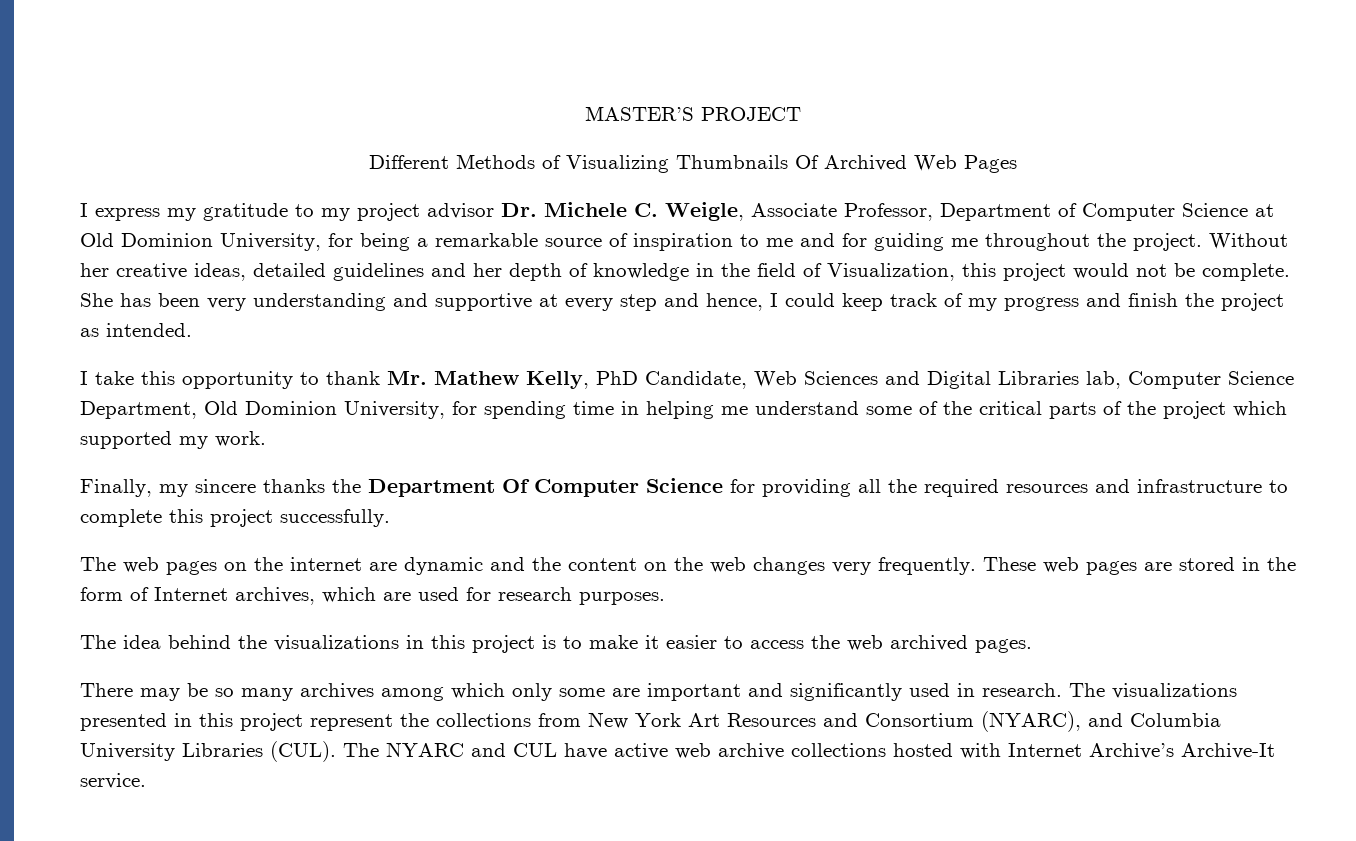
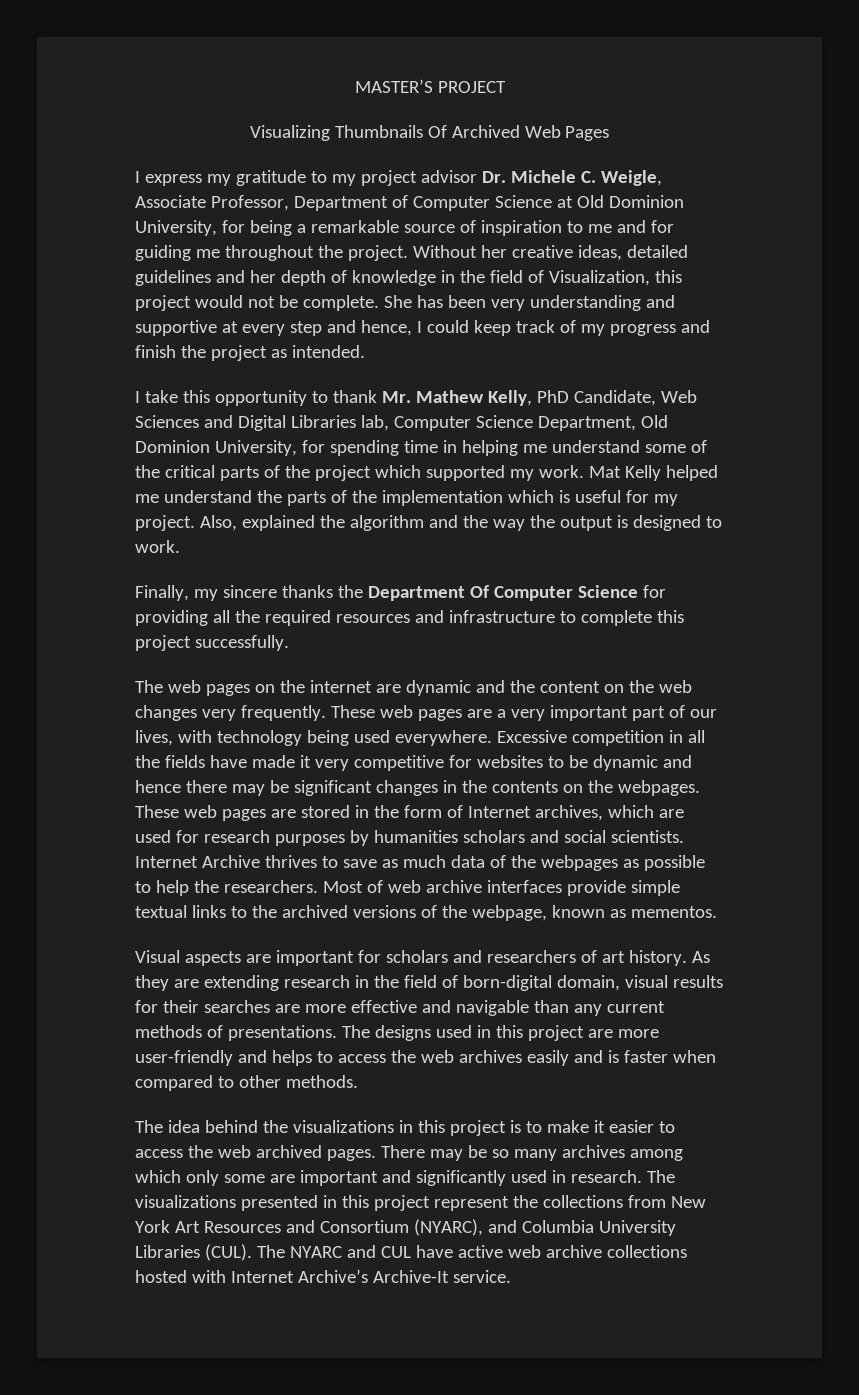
- Different Methods of Visualizing Thumbnails Of Archived Web Pages
+ Visualizing Thumbnails Of Archived Web Pages
+ Mat Kelly helped me understand the parts of the implementation which is useful for my project. Also, explained the algorithm and the way the output is designed to work.
- These web pages are stored in the form of Internet archives, which are used for research purposes.
+ These web pages are a very important part of our lives, with technology being used everywhere. Excessive competition in all the fields have made it very competitive for websites to be dynamic and hence there may be significant changes in the contents on the webpages. These web pages are stored in the form of Internet archives, which are used for research purposes by humanities scholars and social scientists. Internet Archive thrives to save as much data of the webpages as possible to help the researchers. Most of web archive interfaces provide simple textual links to the archived versions of the webpage, known as mementos.
+ Visual aspects are important for scholars and researchers of art history. As they are extending research in the field of born-digital domain, visual results for their searches are more effective and navigable than any current methods of presentations. The designs used in this project are more user-friendly and helps to access the web archives easily and is faster when compared to other methods.
- The idea behind the visualizations in this project is to make it easier to access the web archived pages.
- There may be so many archives among which only some are important and significantly used in research.
+ The idea behind the visualizations in this project is to make it easier to access the web archived pages. There may be so many archives among which only some are important and significantly used in research.

